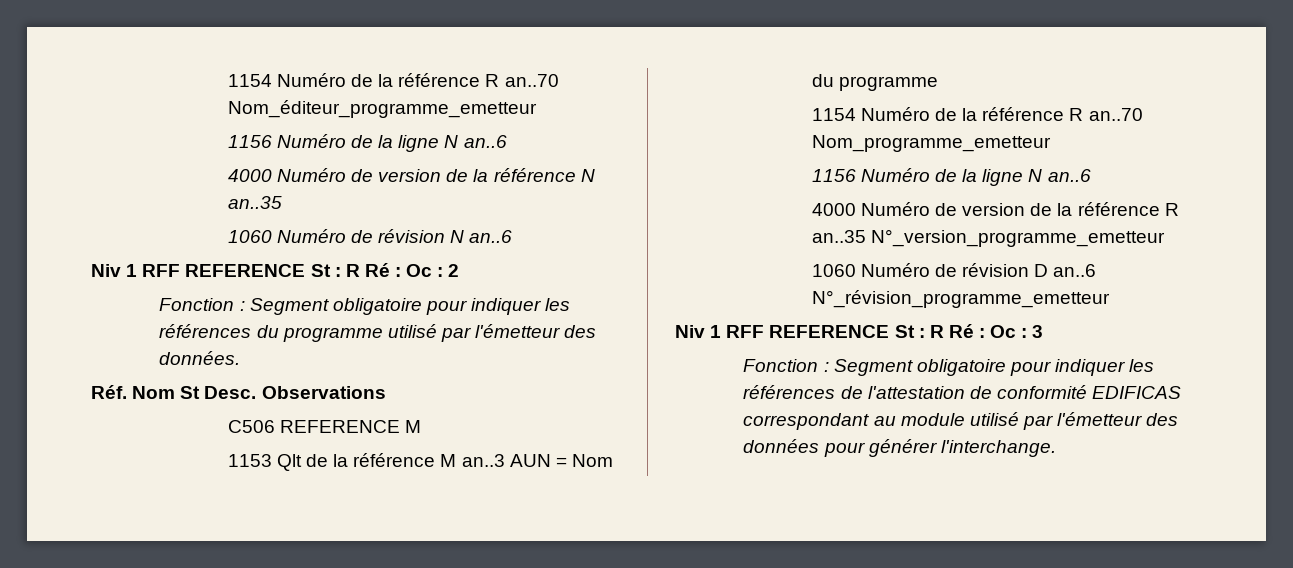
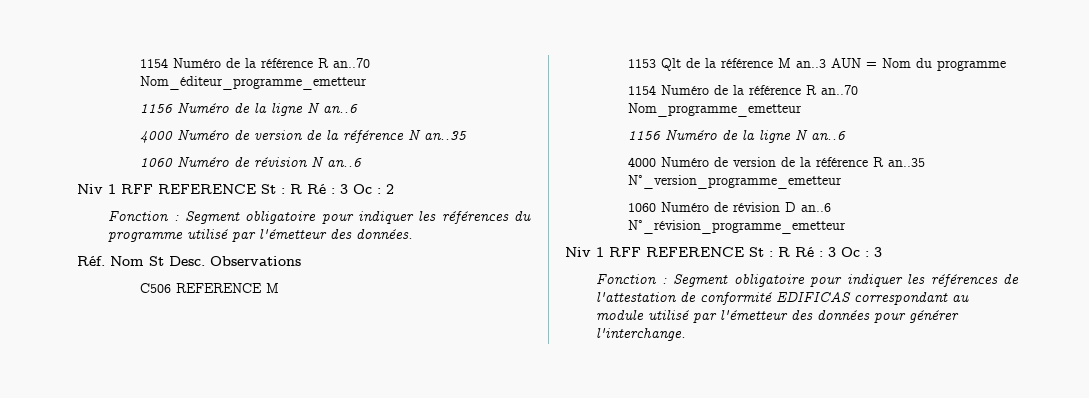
- Niv 1 RFF REFERENCE St : R Ré : Oc : 2
+ Niv 1 RFF REFERENCE St : R Ré : 3 Oc : 2
- Niv 1 RFF REFERENCE St : R Ré : Oc : 3
+ Niv 1 RFF REFERENCE St : R Ré : 3 Oc : 3

